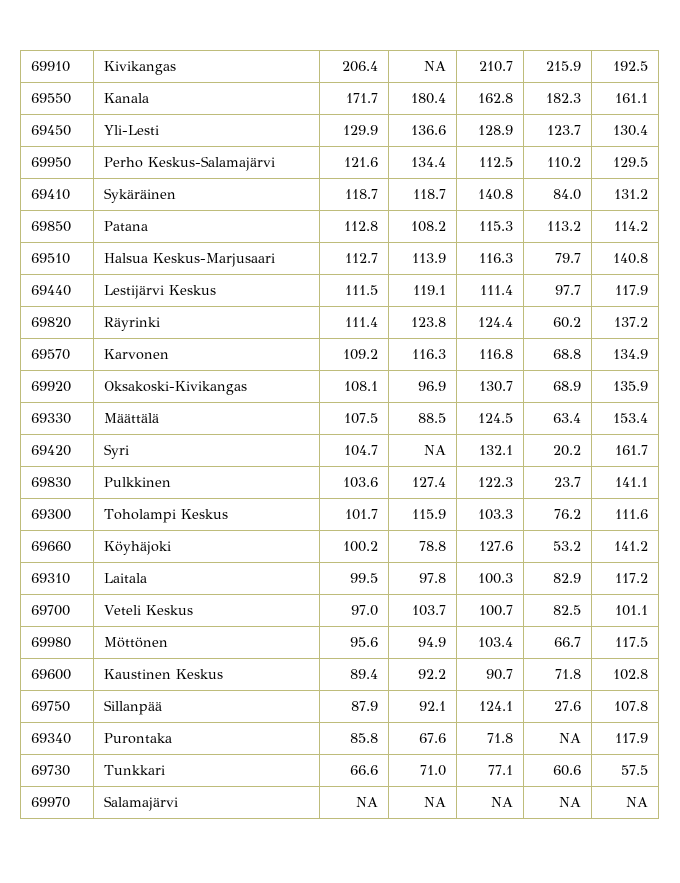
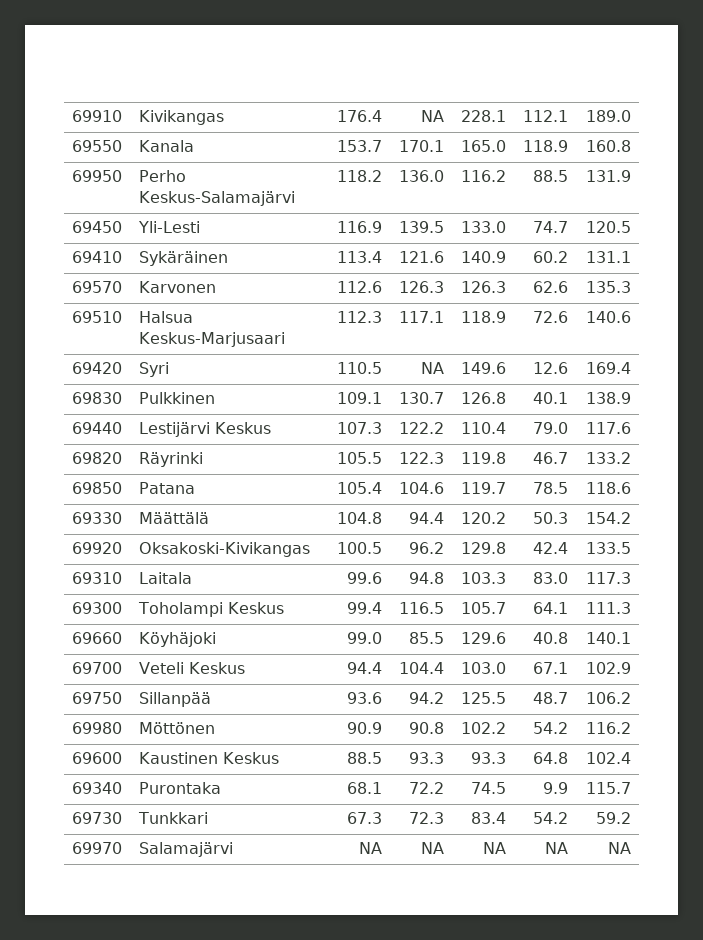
- 69910 | Kivikangas | 206.4 | NA | 210.7 | 215.9 | 192.5
+ 69910 | Kivikangas | 176.4 | NA | 228.1 | 112.1 | 189.0
- 69550 | Kanala | 171.7 | 180.4 | 162.8 | 182.3 | 161.1
- 69450 | Yli-Lesti | 129.9 | 136.6 | 128.9 | 123.7 | 130.4
- 69950 | Perho Keskus-Salamajärvi | 121.6 | 134.4 | 112.5 | 110.2 | 129.5
- 69410 | Sykäräinen | 118.7 | 118.7 | 140.8 | 84.0 | 131.2
- 69850 | Patana | 112.8 | 108.2 | 115.3 | 113.2 | 114.2
- 69510 | Halsua Keskus-Marjusaari | 112.7 | 113.9 | 116.3 | 79.7 | 140.8
- 69440 | Lestijärvi Keskus | 111.5 | 119.1 | 111.4 | 97.7 | 117.9
- 69820 | Räyrinki | 111.4 | 123.8 | 124.4 | 60.2 | 137.2
- 69570 | Karvonen | 109.2 | 116.3 | 116.8 | 68.8 | 134.9
- 69920 | Oksakoski-Kivikangas | 108.1 | 96.9 | 130.7 | 68.9 | 135.9
- 69330 | Määttälä | 107.5 | 88.5 | 124.5 | 63.4 | 153.4
- 69420 | Syri | 104.7 | NA | 132.1 | 20.2 | 161.7
- 69830 | Pulkkinen | 103.6 | 127.4 | 122.3 | 23.7 | 141.1
- 69300 | Toholampi Keskus | 101.7 | 115.9 | 103.3 | 76.2 | 111.6
- 69660 | Köyhäjoki | 100.2 | 78.8 | 127.6 | 53.2 | 141.2
- 69310 | Laitala | 99.5 | 97.8 | 100.3 | 82.9 | 117.2
- 69700 | Veteli Keskus | 97.0 | 103.7 | 100.7 | 82.5 | 101.1
- 69980 | Möttönen | 95.6 | 94.9 | 103.4 | 66.7 | 117.5
- 69600 | Kaustinen Keskus | 89.4 | 92.2 | 90.7 | 71.8 | 102.8
- 69750 | Sillanpää | 87.9 | 92.1 | 124.1 | 27.6 | 107.8
- 69340 | Purontaka | 85.8 | 67.6 | 71.8 | NA | 117.9
- 69730 | Tunkkari | 66.6 | 71.0 | 77.1 | 60.6 | 57.5
+ 69550 | Kanala | 153.7 | 170.1 | 165.0 | 118.9 | 160.8
+ 69950 | Perho Keskus-Salamajärvi | 118.2 | 136.0 | 116.2 | 88.5 | 131.9
+ 69450 | Yli-Lesti | 116.9 | 139.5 | 133.0 | 74.7 | 120.5
+ 69410 | Sykäräinen | 113.4 | 121.6 | 140.9 | 60.2 | 131.1
+ 69570 | Karvonen | 112.6 | 126.3 | 126.3 | 62.6 | 135.3
+ 69510 | Halsua Keskus-Marjusaari | 112.3 | 117.1 | 118.9 | 72.6 | 140.6
+ 69420 | Syri | 110.5 | NA | 149.6 | 12.6 | 169.4
+ 69830 | Pulkkinen | 109.1 | 130.7 | 126.8 | 40.1 | 138.9
+ 69440 | Lestijärvi Keskus | 107.3 | 122.2 | 110.4 | 79.0 | 117.6
+ 69820 | Räyrinki | 105.5 | 122.3 | 119.8 | 46.7 | 133.2
+ 69850 | Patana | 105.4 | 104.6 | 119.7 | 78.5 | 118.6
+ 69330 | Määttälä | 104.8 | 94.4 | 120.2 | 50.3 | 154.2
+ 69920 | Oksakoski-Kivikangas | 100.5 | 96.2 | 129.8 | 42.4 | 133.5
+ 69310 | Laitala | 99.6 | 94.8 | 103.3 | 83.0 | 117.3
+ 69300 | Toholampi Keskus | 99.4 | 116.5 | 105.7 | 64.1 | 111.3
+ 69660 | Köyhäjoki | 99.0 | 85.5 | 129.6 | 40.8 | 140.1
+ 69700 | Veteli Keskus | 94.4 | 104.4 | 103.0 | 67.1 | 102.9
+ 69750 | Sillanpää | 93.6 | 94.2 | 125.5 | 48.7 | 106.2
+ 69980 | Möttönen | 90.9 | 90.8 | 102.2 | 54.2 | 116.2
+ 69600 | Kaustinen Keskus | 88.5 | 93.3 | 93.3 | 64.8 | 102.4
+ 69340 | Purontaka | 68.1 | 72.2 | 74.5 | 9.9 | 115.7
+ 69730 | Tunkkari | 67.3 | 72.3 | 83.4 | 54.2 | 59.2

